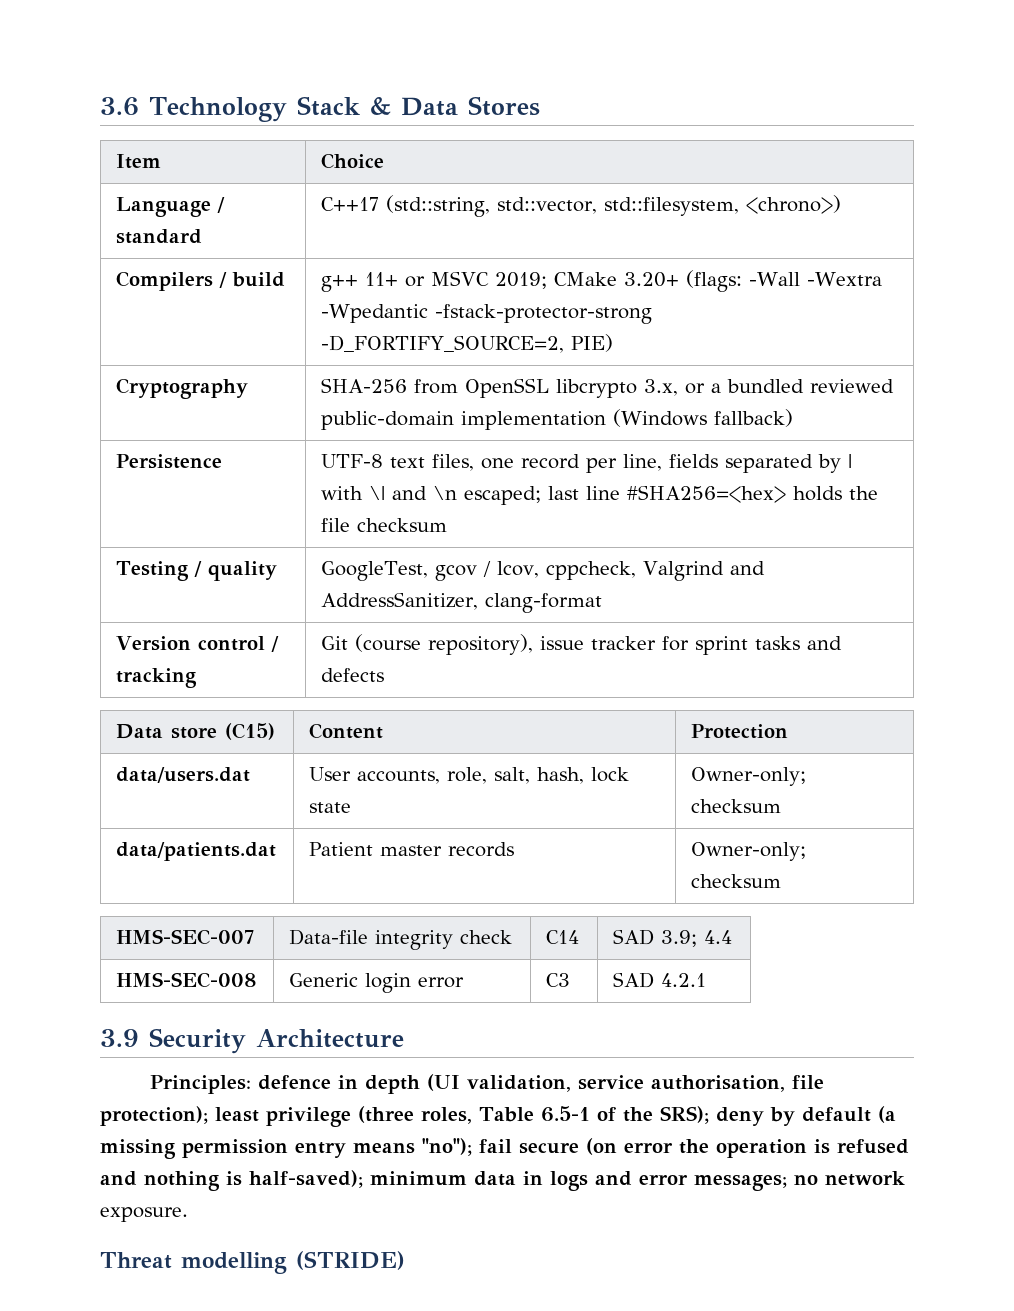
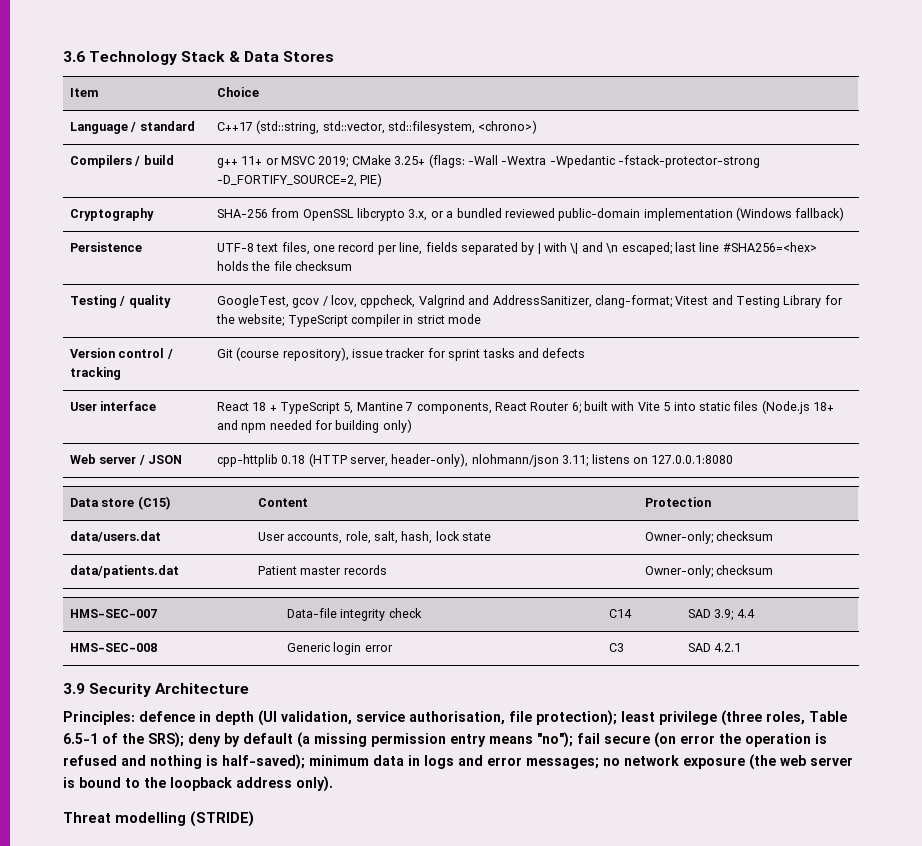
- Compilers / build | g++ 11+ or MSVC 2019; CMake 3.20+ (flags: -Wall -Wextra -Wpedantic -fstack-protector-strong -D_FORTIFY_SOURCE=2, PIE)
+ Compilers / build | g++ 11+ or MSVC 2019; CMake 3.25+ (flags: -Wall -Wextra -Wpedantic -fstack-protector-strong -D_FORTIFY_SOURCE=2, PIE)
- Testing / quality | GoogleTest, gcov / lcov, cppcheck, Valgrind and AddressSanitizer, clang-format
+ Testing / quality | GoogleTest, gcov / lcov, cppcheck, Valgrind and AddressSanitizer, clang-format; Vitest and Testing Library for the website; TypeScript compiler in strict mode
+ User interface | React 18 + TypeScript 5, Mantine 7 components, React Router 6; built with Vite 5 into static files (Node.js 18+ and npm needed for building only)
+ Web server / JSON | cpp-httplib 0.18 (HTTP server, header-only), nlohmann/json 3.11; listens on 127.0.0.1:8080
- Principles: defence in depth (UI validation, service authorisation, file protection); least privilege (three roles, Table 6.5-1 of the SRS); deny by default (a missing permission entry means "no"); fail secure (on error the operation is refused and nothing is half-saved); minimum data in logs and error messages; no network exposure.
+ Principles: defence in depth (UI validation, service authorisation, file protection); least privilege (three roles, Table 6.5-1 of the SRS); deny by default (a missing permission entry means "no"); fail secure (on error the operation is refused and nothing is half-saved); minimum data in logs and error messages; no network exposure (the web server is bound to the loopback address only).

